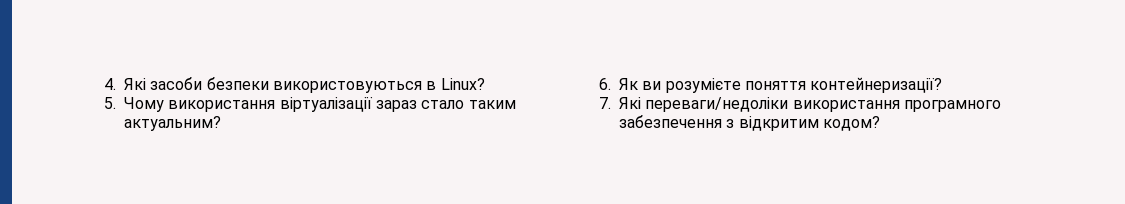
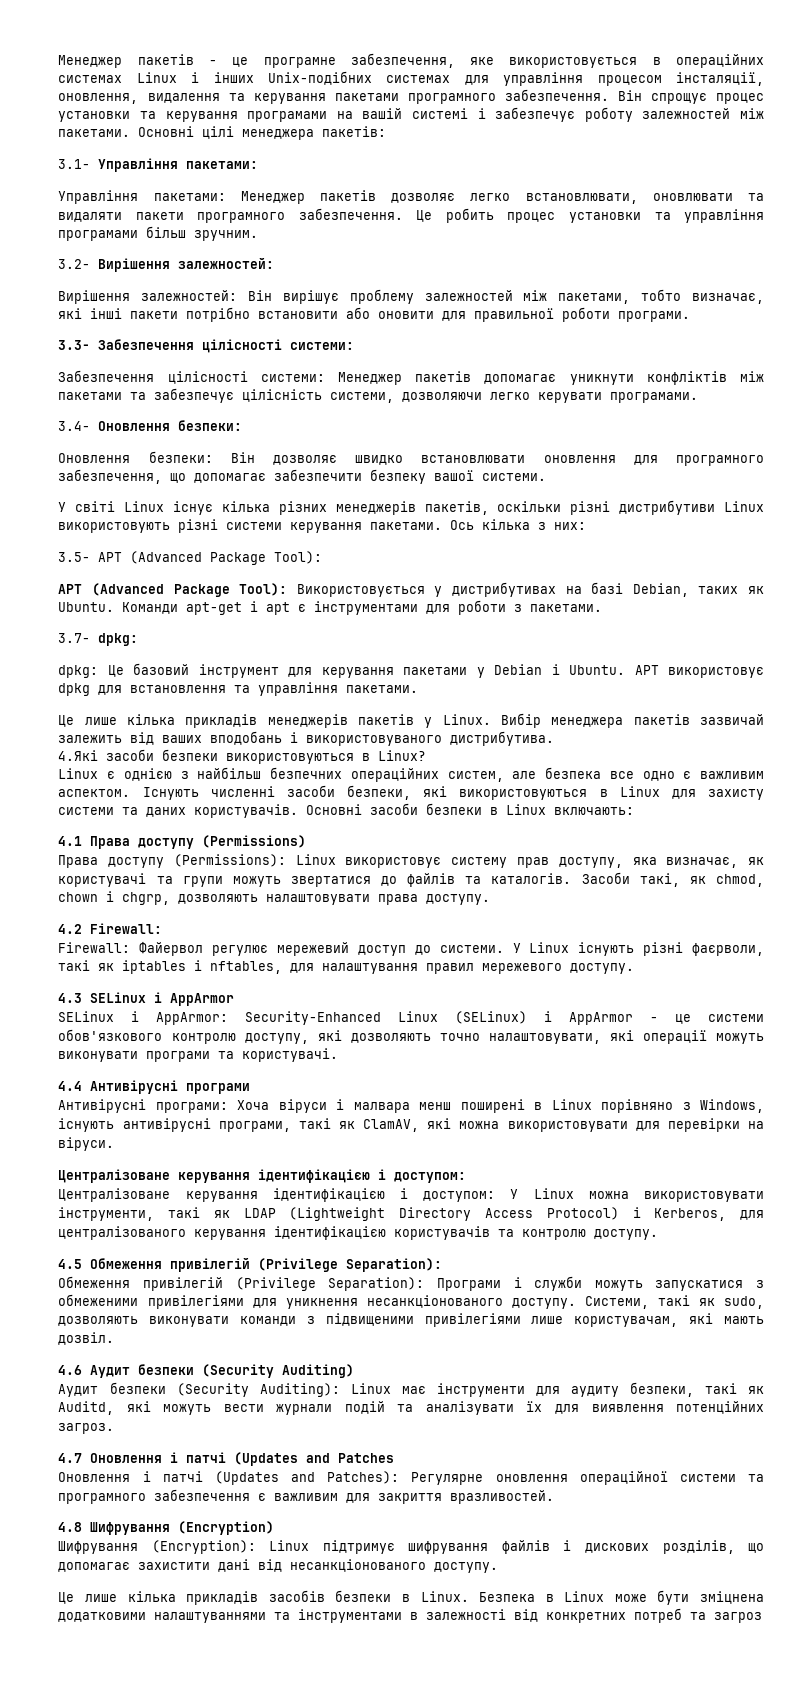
- 4. Які засоби безпеки використовуються в Linux?
+ Менеджер пакетів - це програмне забезпечення, яке використовується в операційних системах Linux і інших Unix-подібних системах для управління процесом інсталяції, оновлення, видалення та керування пакетами програмного забезпечення. Він спрощує процес установки та керування програмами на вашій системі і забезпечує роботу залежностей між пакетами. Основні цілі менеджера пакетів:
+ 3.1- Управління пакетами:
+ Управління пакетами: Менеджер пакетів дозволяє легко встановлювати, оновлювати та видаляти пакети програмного забезпечення. Це робить процес установки та управління програмами більш зручним.
+ 3.2- Вирішення залежностей:
+ Вирішення залежностей: Він вирішує проблему залежностей між пакетами, тобто визначає, які інші пакети потрібно встановити або оновити для правильної роботи програми.
+ 3.3- Забезпечення цілісності системи:
+ Забезпечення цілісності системи: Менеджер пакетів допомагає уникнути конфліктів між пакетами та забезпечує цілісність системи, дозволяючи легко керувати програмами.
+ 3.4- Оновлення безпеки:
+ Оновлення безпеки: Він дозволяє швидко встановлювати оновлення для програмного забезпечення, що допомагає забезпечити безпеку вашої системи.
+ У світі Linux існує кілька різних менеджерів пакетів, оскільки різні дистрибутиви Linux використовують різні системи керування пакетами. Ось кілька з них:
+ 3.5- APT (Advanced Package Tool):
+ APT (Advanced Package Tool): Використовується у дистрибутивах на базі Debian, таких як Ubuntu. Команди apt-get і apt є інструментами для роботи з пакетами.
+ 3.7- dpkg:
+ dpkg: Це базовий інструмент для керування пакетами у Debian і Ubuntu. APT використовує dpkg для встановлення та управління пакетами.
+ Це лише кілька прикладів менеджерів пакетів у Linux. Вибір менеджера пакетів зазвичай залежить від ваших вподобань і використовуваного дистрибутива.
+ 4.Які засоби безпеки використовуються в Linux?
- 5. Чому використання віртуалізації зараз стало таким актуальним?
- 6. Як ви розумієте поняття контейнеризації?
- 7. Які переваги/недоліки використання програмного забезпечення з відкритим кодом?
+ Linux є однією з найбільш безпечних операційних систем, але безпека все одно є важливим аспектом. Існують численні засоби безпеки, які використовуються в Linux для захисту системи та даних користувачів. Основні засоби безпеки в Linux включають:
+ 4.1 Права доступу (Permissions)
+ Права доступу (Permissions): Linux використовує систему прав доступу, яка визначає, як користувачі та групи можуть звертатися до файлів та каталогів. Засоби такі, як chmod, chown і chgrp, дозволяють налаштовувати права доступу.
+ 4.2 Firewall:
+ Firewall: Файервол регулює мережевий доступ до системи. У Linux існують різні фаєрволи, такі як iptables і nftables, для налаштування правил мережевого доступу.
+ 4.3 SELinux і AppArmor
+ SELinux і AppArmor: Security-Enhanced Linux (SELinux) і AppArmor - це системи обов'язкового контролю доступу, які дозволяють точно налаштовувати, які операції можуть виконувати програми та користувачі.
+ 4.4 Антивірусні програми
+ Антивірусні програми: Хоча віруси і малвара менш поширені в Linux порівняно з Windows, існують антивірусні програми, такі як ClamAV, які можна використовувати для перевірки на віруси.
+ Централізоване керування ідентифікацією і доступом:
+ Централізоване керування ідентифікацією і доступом: У Linux можна використовувати інструменти, такі як LDAP (Lightweight Directory Access Protocol) і Kerberos, для централізованого керування ідентифікацією користувачів та контролю доступу.
+ 4.5 Обмеження привілегій (Privilege Separation):
+ Обмеження привілегій (Privilege Separation): Програми і служби можуть запускатися з обмеженими привілегіями для уникнення несанкціонованого доступу. Системи, такі як sudo, дозволяють виконувати команди з підвищеними привілегіями лише користувачам, які мають дозвіл.
+ 4.6 Аудит безпеки (Security Auditing)
+ Аудит безпеки (Security Auditing): Linux має інструменти для аудиту безпеки, такі як Auditd, які можуть вести журнали подій та аналізувати їх для виявлення потенційних загроз.
+ 4.7 Оновлення і патчі (Updates and Patches
+ Оновлення і патчі (Updates and Patches): Регулярне оновлення операційної системи та програмного забезпечення є важливим для закриття вразливостей.
+ 4.8 Шифрування (Encryption)
+ Шифрування (Encryption): Linux підтримує шифрування файлів і дискових розділів, що допомагає захистити дані від несанкціонованого доступу.
+ Це лише кілька прикладів засобів безпеки в Linux. Безпека в Linux може бути зміцнена додатковими налаштуваннями та інструментами в залежності від конкретних потреб та загроз

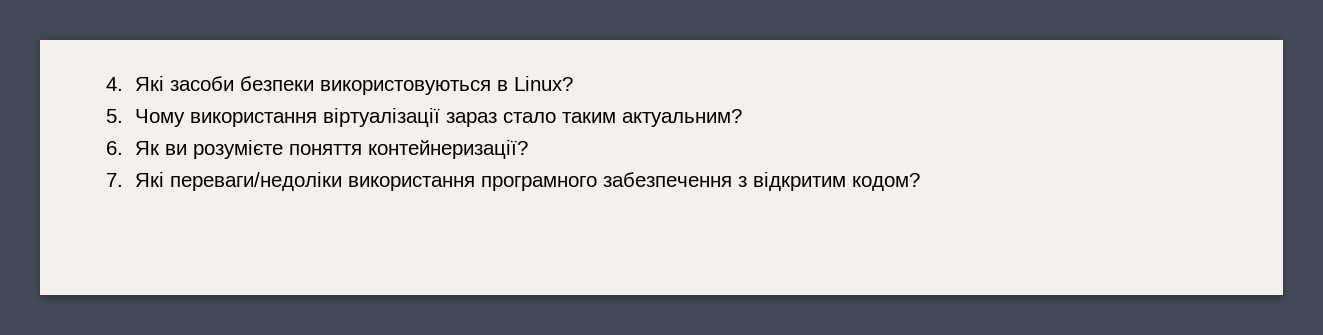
- Менеджер пакетів - це програмне забезпечення, яке використовується в операційних системах Linux і інших Unix-подібних системах для управління процесом інсталяції, оновлення, видалення та керування пакетами програмного забезпечення. Він спрощує процес установки та керування програмами на вашій системі і забезпечує роботу залежностей між пакетами. Основні цілі менеджера пакетів:
- 3.1- Управління пакетами:
- Управління пакетами: Менеджер пакетів дозволяє легко встановлювати, оновлювати та видаляти пакети програмного забезпечення. Це робить процес установки та управління програмами більш зручним.
- 3.2- Вирішення залежностей:
- Вирішення залежностей: Він вирішує проблему залежностей між пакетами, тобто визначає, які інші пакети потрібно встановити або оновити для правильної роботи програми.
- 3.3- Забезпечення цілісності системи:
- Забезпечення цілісності системи: Менеджер пакетів допомагає уникнути конфліктів між пакетами та забезпечує цілісність системи, дозволяючи легко керувати програмами.
- 3.4- Оновлення безпеки:
- Оновлення безпеки: Він дозволяє швидко встановлювати оновлення для програмного забезпечення, що допомагає забезпечити безпеку вашої системи.
- У світі Linux існує кілька різних менеджерів пакетів, оскільки різні дистрибутиви Linux використовують різні системи керування пакетами. Ось кілька з них:
- 3.5- APT (Advanced Package Tool):
- APT (Advanced Package Tool): Використовується у дистрибутивах на базі Debian, таких як Ubuntu. Команди apt-get і apt є інструментами для роботи з пакетами.
- 3.7- dpkg:
- dpkg: Це базовий інструмент для керування пакетами у Debian і Ubuntu. APT використовує dpkg для встановлення та управління пакетами.
- Це лише кілька прикладів менеджерів пакетів у Linux. Вибір менеджера пакетів зазвичай залежить від ваших вподобань і використовуваного дистрибутива.
- 4.Які засоби безпеки використовуються в Linux?
+ 4. Які засоби безпеки використовуються в Linux?
- Linux є однією з найбільш безпечних операційних систем, але безпека все одно є важливим аспектом. Існують численні засоби безпеки, які використовуються в Linux для захисту системи та даних користувачів. Основні засоби безпеки в Linux включають:
- 4.1 Права доступу (Permissions)
- Права доступу (Permissions): Linux використовує систему прав доступу, яка визначає, як користувачі та групи можуть звертатися до файлів та каталогів. Засоби такі, як chmod, chown і chgrp, дозволяють налаштовувати права доступу.
- 4.2 Firewall:
- Firewall: Файервол регулює мережевий доступ до системи. У Linux існують різні фаєрволи, такі як iptables і nftables, для налаштування правил мережевого доступу.
- 4.3 SELinux і AppArmor
- SELinux і AppArmor: Security-Enhanced Linux (SELinux) і AppArmor - це системи обов'язкового контролю доступу, які дозволяють точно налаштовувати, які операції можуть виконувати програми та користувачі.
- 4.4 Антивірусні програми
- Антивірусні програми: Хоча віруси і малвара менш поширені в Linux порівняно з Windows, існують антивірусні програми, такі як ClamAV, які можна використовувати для перевірки на віруси.
- Централізоване керування ідентифікацією і доступом:
- Централізоване керування ідентифікацією і доступом: У Linux можна використовувати інструменти, такі як LDAP (Lightweight Directory Access Protocol) і Kerberos, для централізованого керування ідентифікацією користувачів та контролю доступу.
- 4.5 Обмеження привілегій (Privilege Separation):
- Обмеження привілегій (Privilege Separation): Програми і служби можуть запускатися з обмеженими привілегіями для уникнення несанкціонованого доступу. Системи, такі як sudo, дозволяють виконувати команди з підвищеними привілегіями лише користувачам, які мають дозвіл.
- 4.6 Аудит безпеки (Security Auditing)
- Аудит безпеки (Security Auditing): Linux має інструменти для аудиту безпеки, такі як Auditd, які можуть вести журнали подій та аналізувати їх для виявлення потенційних загроз.
- 4.7 Оновлення і патчі (Updates and Patches
- Оновлення і патчі (Updates and Patches): Регулярне оновлення операційної системи та програмного забезпечення є важливим для закриття вразливостей.
- 4.8 Шифрування (Encryption)
- Шифрування (Encryption): Linux підтримує шифрування файлів і дискових розділів, що допомагає захистити дані від несанкціонованого доступу.
- Це лише кілька прикладів засобів безпеки в Linux. Безпека в Linux може бути зміцнена додатковими налаштуваннями та інструментами в залежності від конкретних потреб та загроз
+ 5. Чому використання віртуалізації зараз стало таким актуальним?
+ 6. Як ви розумієте поняття контейнеризації?
+ 7. Які переваги/недоліки використання програмного забезпечення з відкритим кодом?

